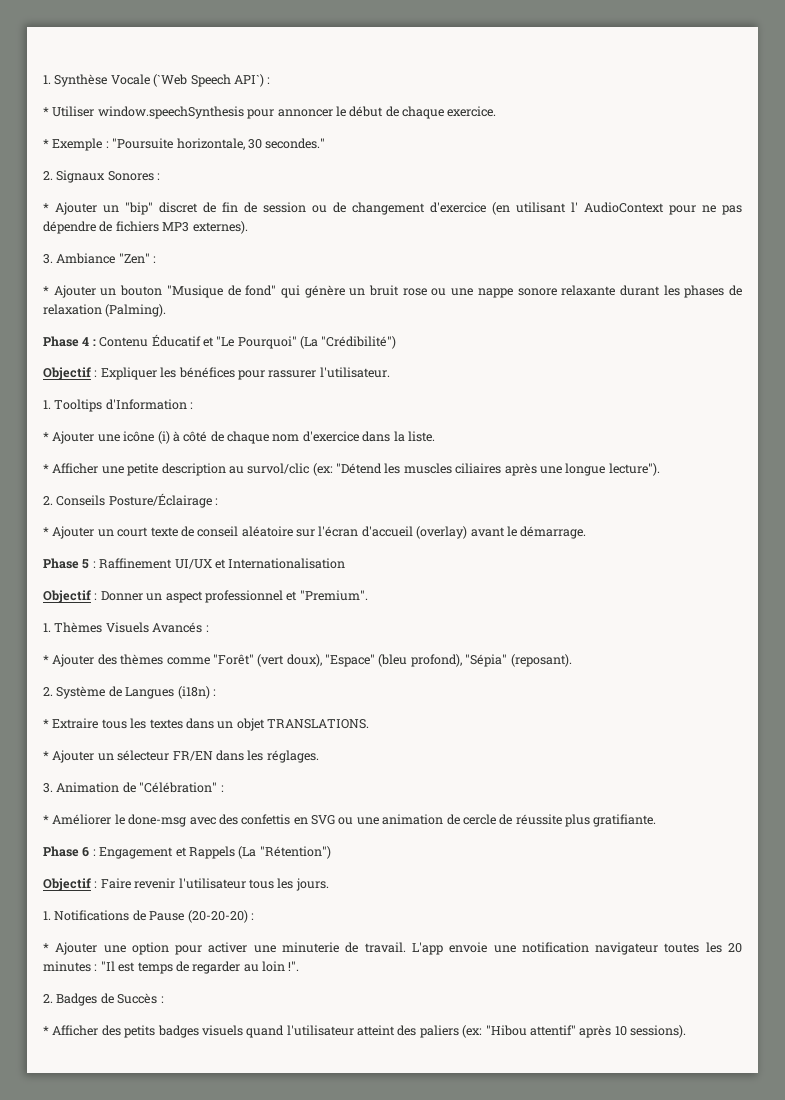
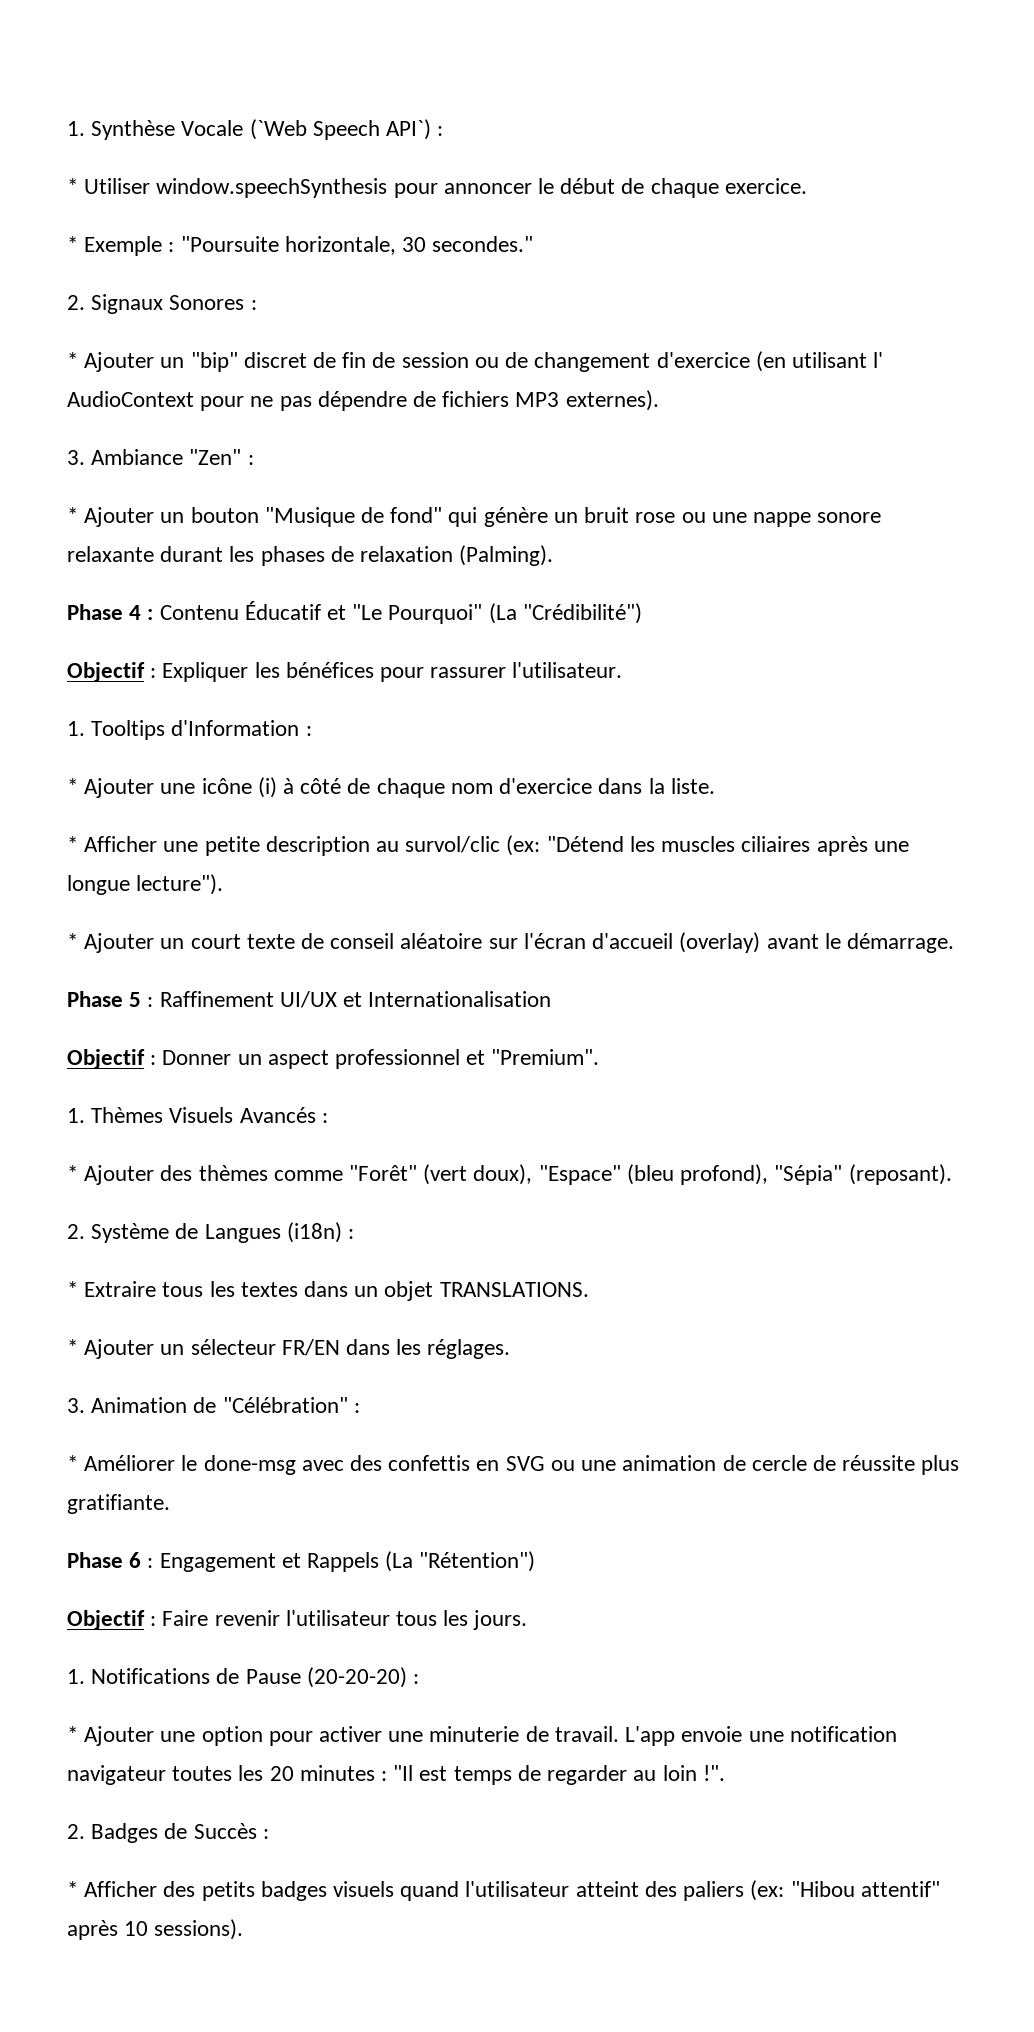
- 2. Conseils Posture/Éclairage :

